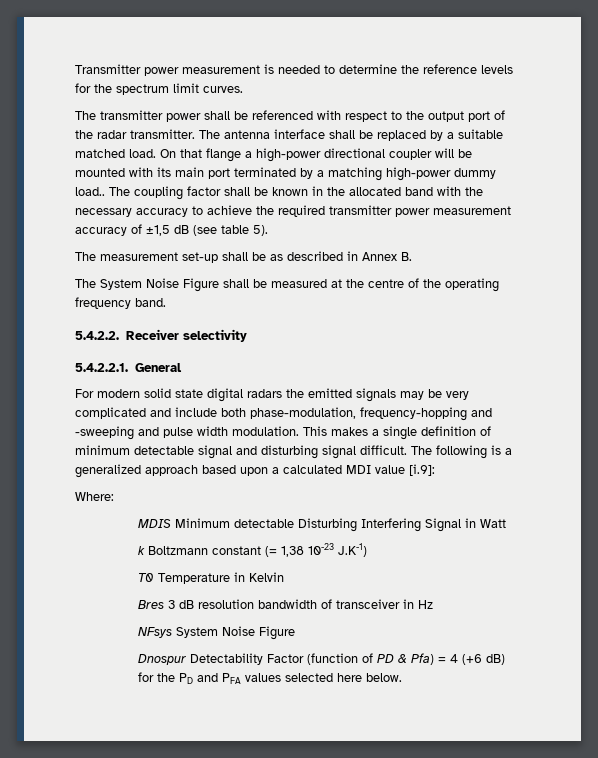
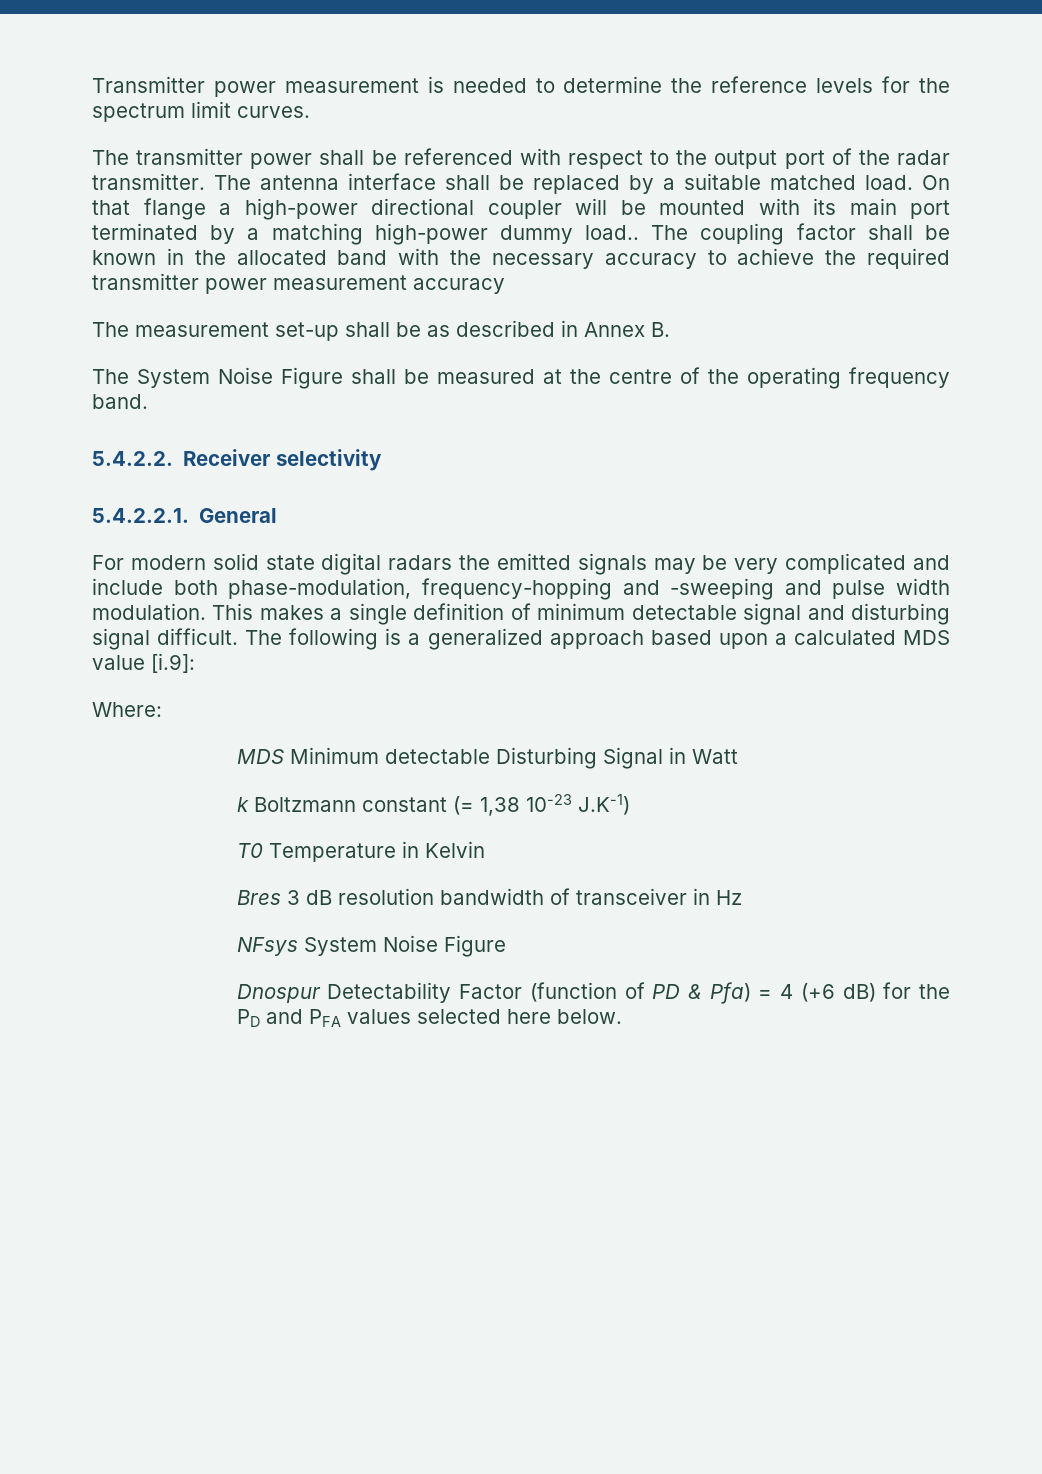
- The coupling factor shall be known in the allocated band with the necessary accuracy to achieve the required transmitter power measurement accuracy of ±1,5 dB (see table 5).
+ The coupling factor shall be known in the allocated band with the necessary accuracy to achieve the required transmitter power measurement accuracy
- The following is a generalized approach based upon a calculated MDI value [i.9]:
+ The following is a generalized approach based upon a calculated MDS value [i.9]:
- MDIS Minimum detectable Disturbing Interfering Signal in Watt
+ MDS Minimum detectable Disturbing Signal in Watt

